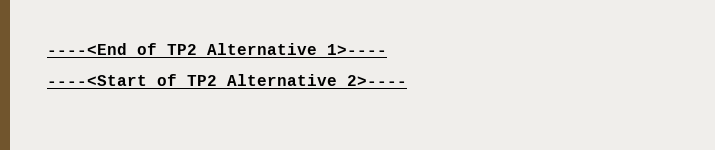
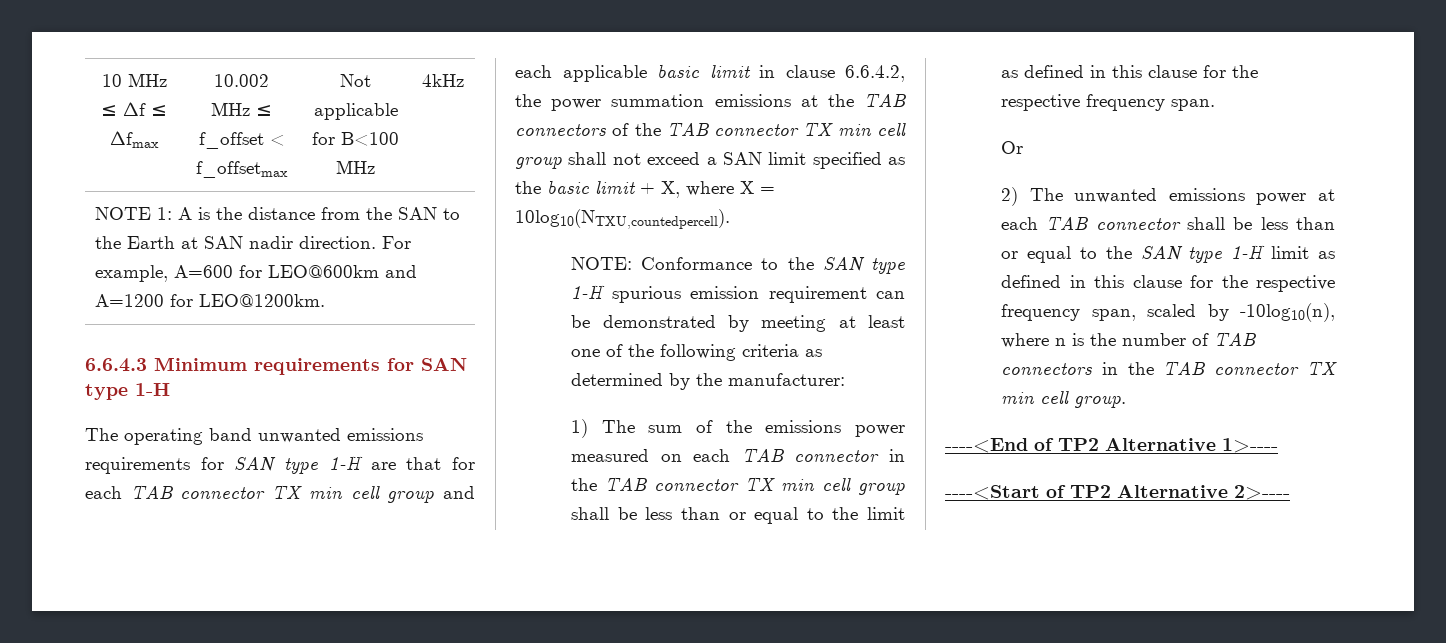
+ 10 MHz ≤ Δf ≤ Δfmax | 10.002 MHz ≤ f_offset < f_offsetmax | Not applicable for B<100 MHz | 4kHz
+ NOTE 1: A is the distance from the SAN to the Earth at SAN nadir direction. For example, A=600 for LEO@600km and A=1200 for LEO@1200km.
+ 6.6.4.3 Minimum requirements for SAN type 1-H
+ The operating band unwanted emissions requirements for SAN type 1-H are that for each TAB connector TX min cell group and each applicable basic limit in clause 6.6.4.2, the power summation emissions at the TAB connectors of the TAB connector TX min cell group shall not exceed a SAN limit specified as the basic limit + X, where X = 10log10(NTXU,countedpercell).
+ NOTE: Conformance to the SAN type 1-H spurious emission requirement can be demonstrated by meeting at least one of the following criteria as determined by the manufacturer:
+ 1) The sum of the emissions power measured on each TAB connector in the TAB connector TX min cell group shall be less than or equal to the limit as defined in this clause for the respective frequency span.
+ Or
+ 2) The unwanted emissions power at each TAB connector shall be less than or equal to the SAN type 1-H limit as defined in this clause for the respective frequency span, scaled by -10log10(n), where n is the number of TAB connectors in the TAB connector TX min cell group.

